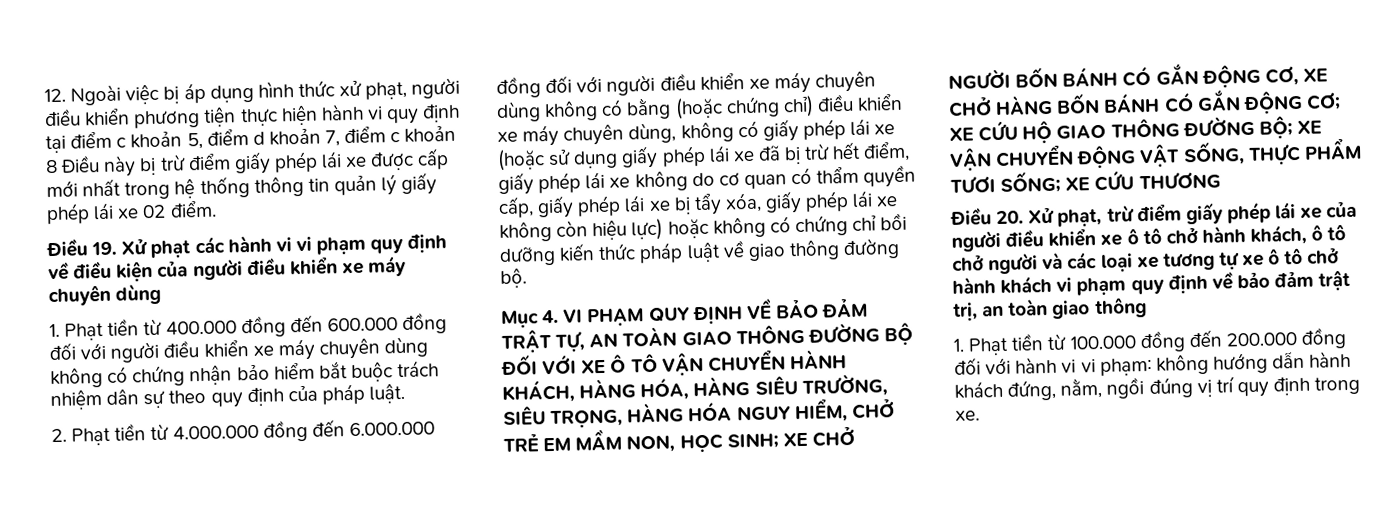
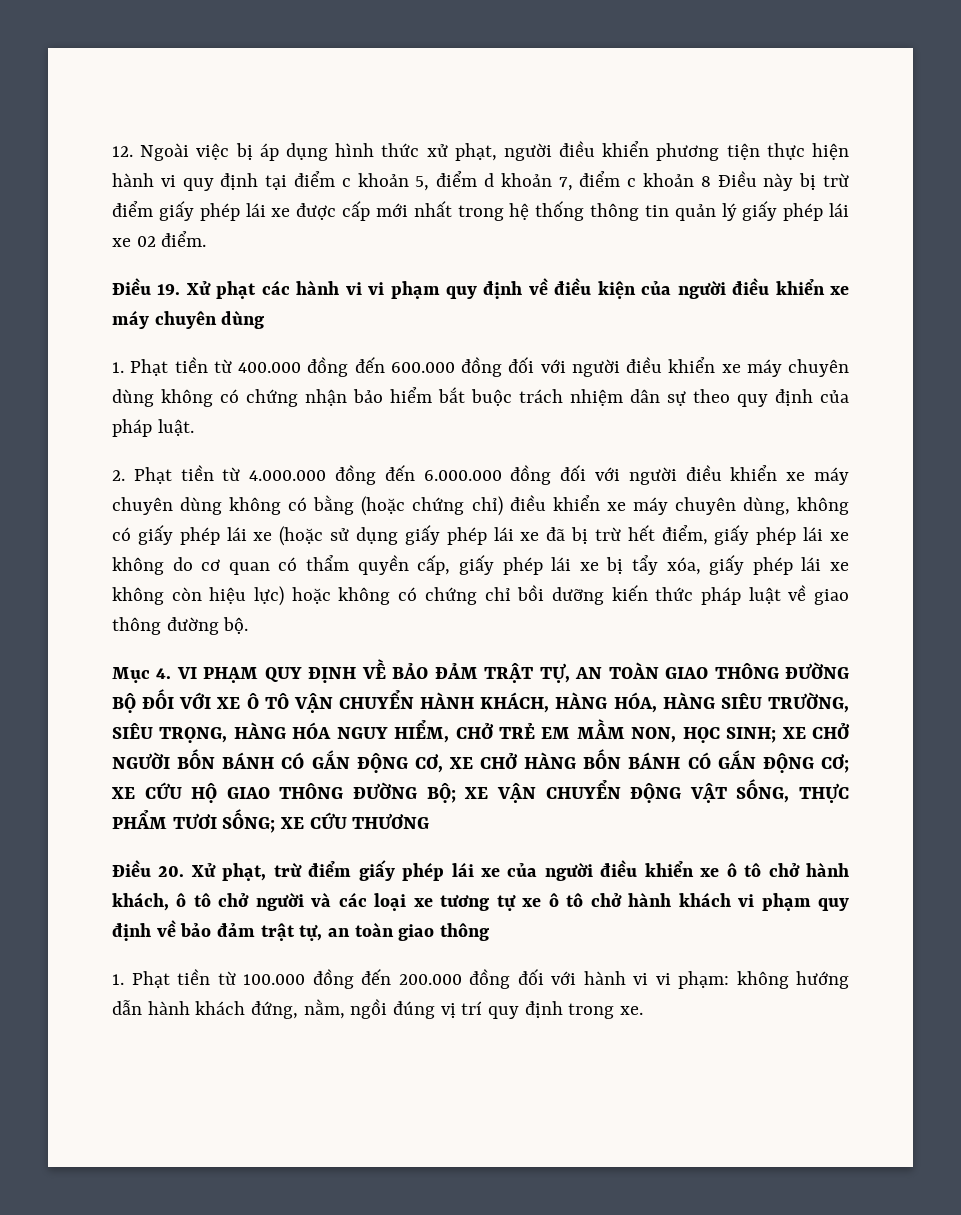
- Điều 20. Xử phạt, trừ điểm giấy phép lái xe của người điều khiển xe ô tô chở hành khách, ô tô chở người và các loại xe tương tự xe ô tô chở hành khách vi phạm quy định về bảo đảm trật trị, an toàn giao thông
+ Điều 20. Xử phạt, trừ điểm giấy phép lái xe của người điều khiển xe ô tô chở hành khách, ô tô chở người và các loại xe tương tự xe ô tô chở hành khách vi phạm quy định về bảo đảm trật tự, an toàn giao thông

